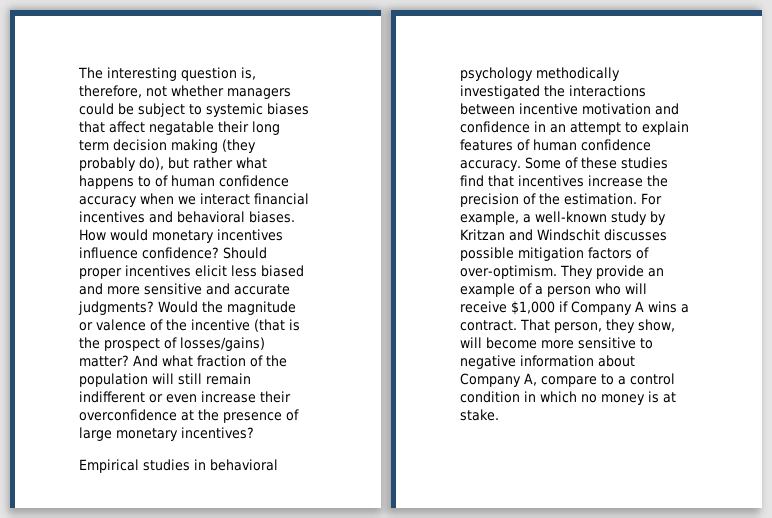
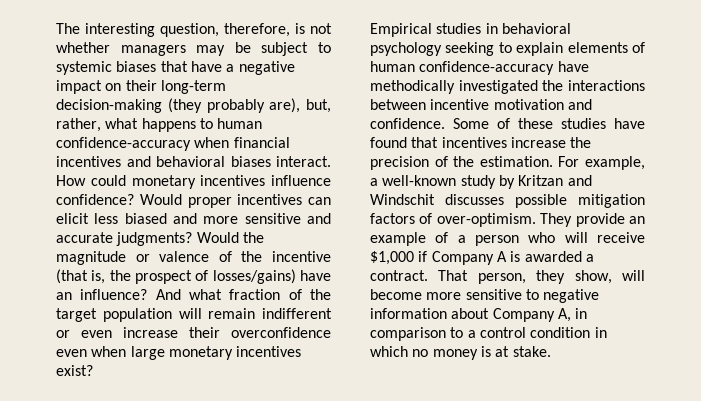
- The interesting question is, therefore, not whether managers could be subject to systemic biases that affect negatable their long term decision making (they probably do), but rather what happens to of human confidence accuracy when we interact financial incentives and behavioral biases. How would monetary incentives influence confidence?
+ The interesting question, therefore, is not whether managers may be subject to systemic biases that have a negative impact on their long-term decision-making (they probably are), but, rather, what happens to human confidence-accuracy when financial incentives and behavioral biases interact. How could monetary incentives influence confidence?
- Should proper incentives elicit less biased and more sensitive and accurate judgments?
+ Would proper incentives can elicit less biased and more sensitive and accurate judgments?
- Would the magnitude or valence of the incentive (that is the prospect of losses/gains) matter?
+ Would the magnitude or valence of the incentive (that is, the prospect of losses/gains) have an influence?
- And what fraction of the population will still remain indifferent or even increase their overconfidence at the presence of large monetary incentives?
+ And what fraction of the target population will remain indifferent or even increase their overconfidence even when large monetary incentives exist?
- Empirical studies in behavioral psychology methodically investigated the interactions between incentive motivation and confidence in an attempt to explain features of human confidence accuracy.
+ Empirical studies in behavioral psychology seeking to explain elements of human confidence-accuracy have methodically investigated the interactions between incentive motivation and confidence.
- Some of these studies find that incentives increase the precision of the estimation.
+ Some of these studies have found that incentives increase the precision of the estimation.
- They provide an example of a person who will receive $1,000 if Company A wins a contract.
+ They provide an example of a person who will receive $1,000 if Company A is awarded a contract.
- That person, they show, will become more sensitive to negative information about Company A, compare to a control condition in which no money is at stake.
+ That person, they show, will become more sensitive to negative information about Company A, in comparison to a control condition in which no money is at stake.

